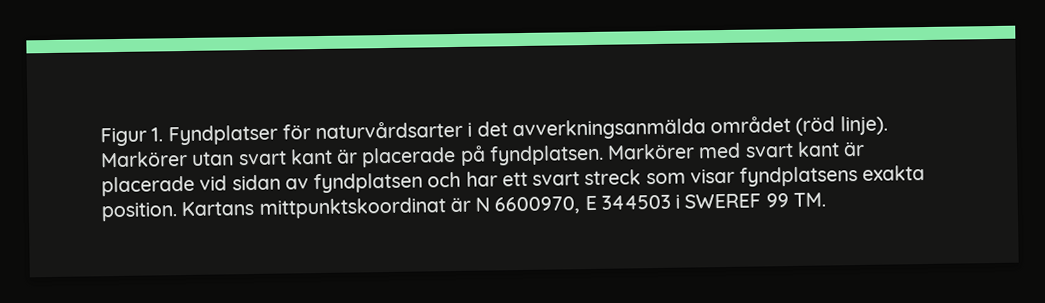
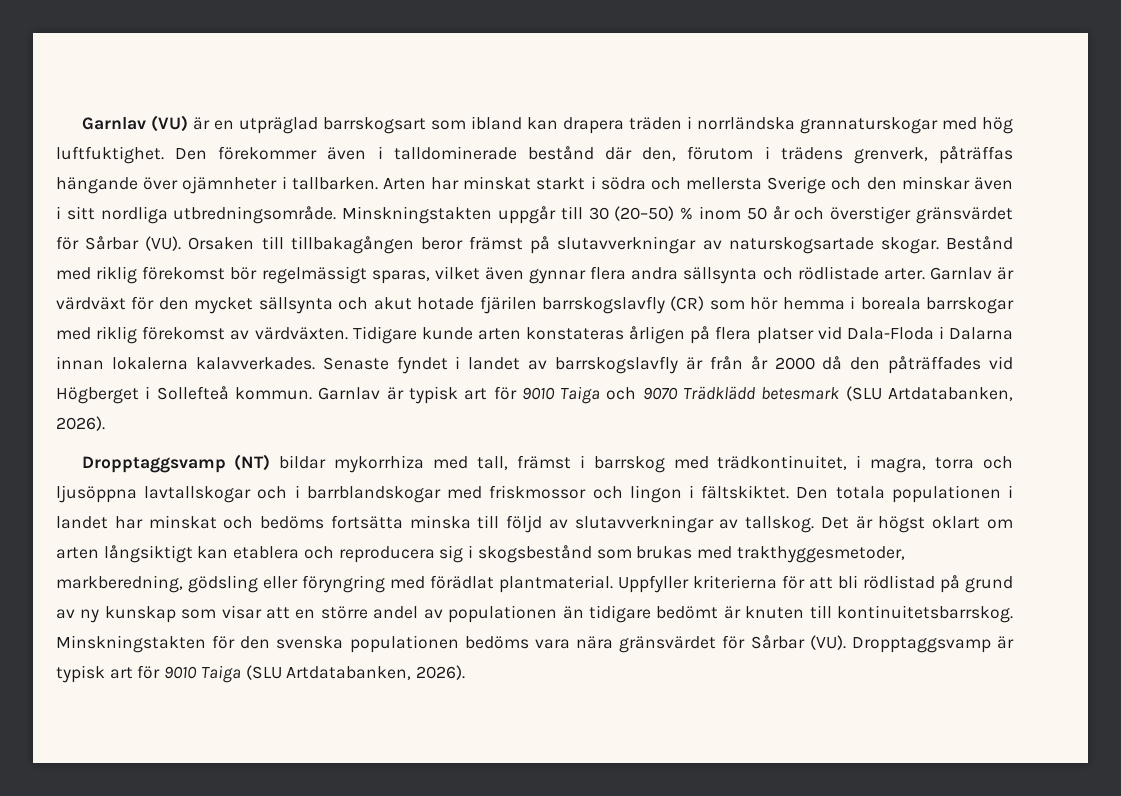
- Figur 1. Fyndplatser för naturvårdsarter i det avverkningsanmälda området (röd linje). Markörer utan svart kant är placerade på fyndplatsen. Markörer med svart kant är placerade vid sidan av fyndplatsen och har ett svart streck som visar fyndplatsens exakta position. Kartans mittpunktskoordinat är N 6600970, E 344503 i SWEREF 99 TM.
+ Garnlav (VU) är en utpräglad barrskogsart som ibland kan drapera träden i norrländska grannaturskogar med hög luftfuktighet. Den förekommer även i talldominerade bestånd där den, förutom i trädens grenverk, påträffas hängande över ojämnheter i tallbarken. Arten har minskat starkt i södra och mellersta Sverige och den minskar även i sitt nordliga utbredningsområde. Minskningstakten uppgår till 30 (20–50) % inom 50 år och överstiger gränsvärdet för Sårbar (VU). Orsaken till tillbakagången beror främst på slutavverkningar av naturskogsartade skogar. Bestånd med riklig förekomst bör regelmässigt sparas, vilket även gynnar flera andra sällsynta och rödlistade arter. Garnlav är värdväxt för den mycket sällsynta och akut hotade fjärilen barrskogslavfly (CR) som hör hemma i boreala barrskogar med riklig förekomst av värdväxten. Tidigare kunde arten konstateras årligen på flera platser vid Dala-Floda i Dalarna innan lokalerna kalavverkades. Senaste fyndet i landet av barrskogslavfly är från år 2000 då den påträffades vid Högberget i Sollefteå kommun. Garnlav är typisk art för 9010 Taiga och 9070 Trädklädd betesmark (SLU Artdatabanken, 2026).
+ Dropptaggsvamp (NT) bildar mykorrhiza med tall, främst i barrskog med trädkontinuitet, i magra, torra och ljusöppna lavtallskogar och i barrblandskogar med friskmossor och lingon i fältskiktet. Den totala populationen i landet har minskat och bedöms fortsätta minska till följd av slutavverkningar av tallskog. Det är högst oklart om arten långsiktigt kan etablera och reproducera sig i skogsbestånd som brukas med trakthyggesmetoder, markberedning, gödsling eller föryngring med förädlat plantmaterial. Uppfyller kriterierna för att bli rödlistad på grund av ny kunskap som visar att en större andel av populationen än tidigare bedömt är knuten till kontinuitetsbarrskog. Minskningstakten för den svenska populationen bedöms vara nära gränsvärdet för Sårbar (VU). Dropptaggsvamp är typisk art för 9010 Taiga (SLU Artdatabanken, 2026).

